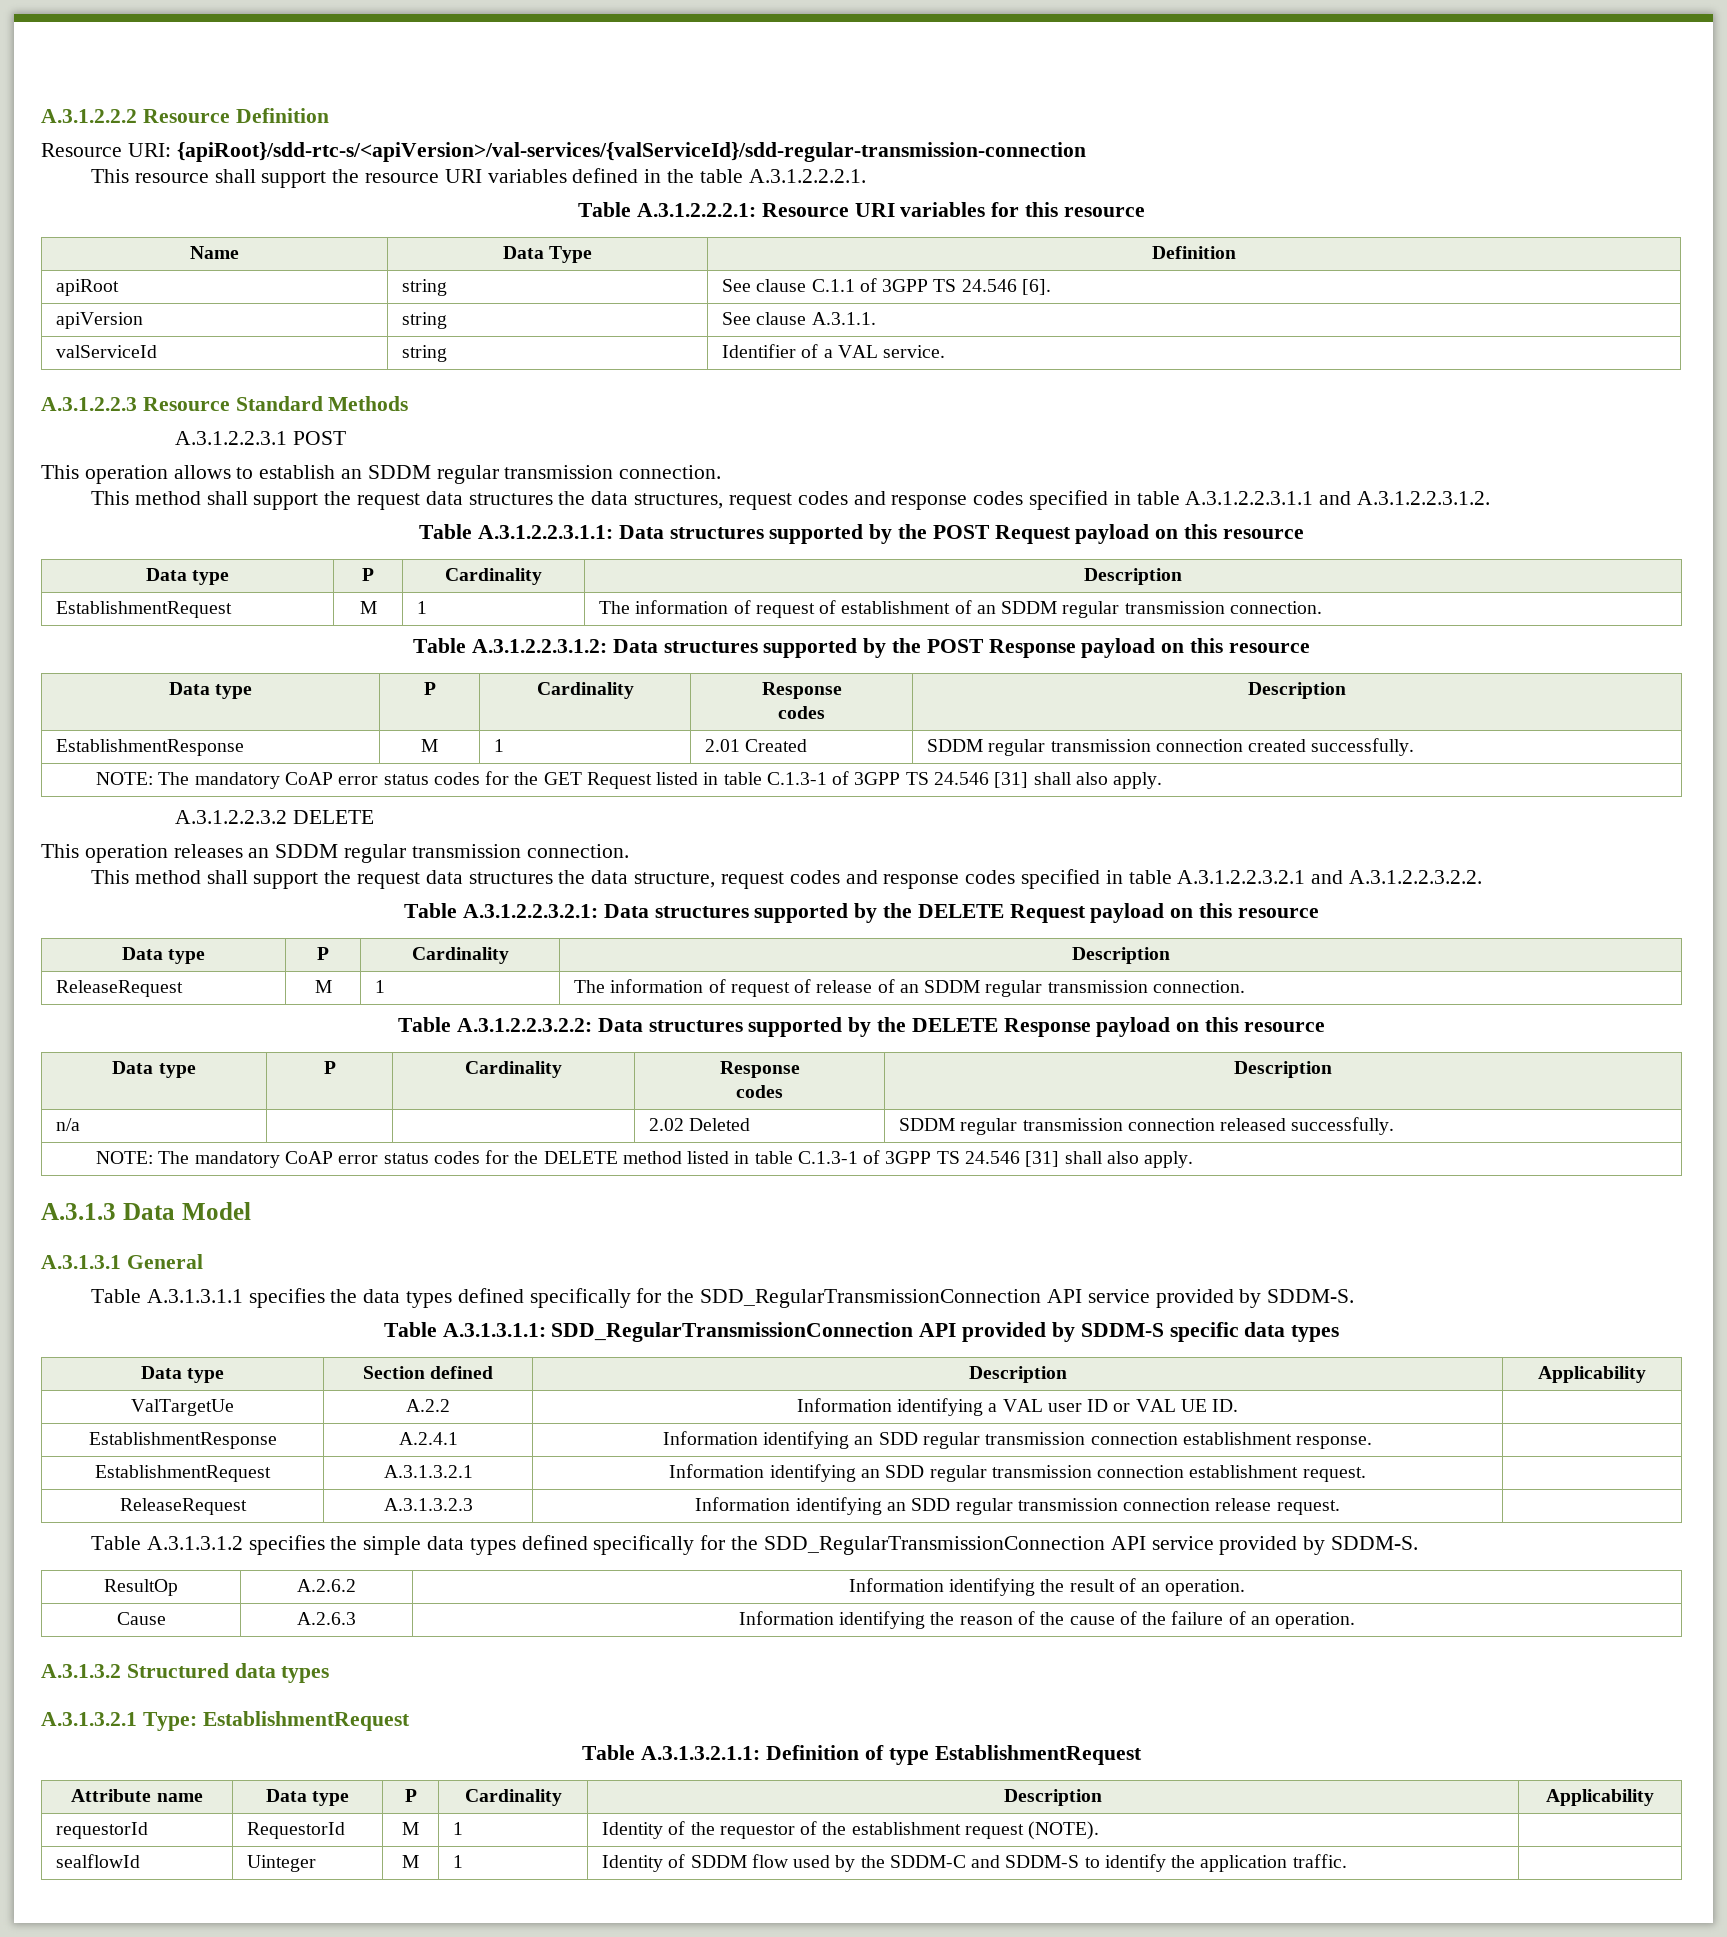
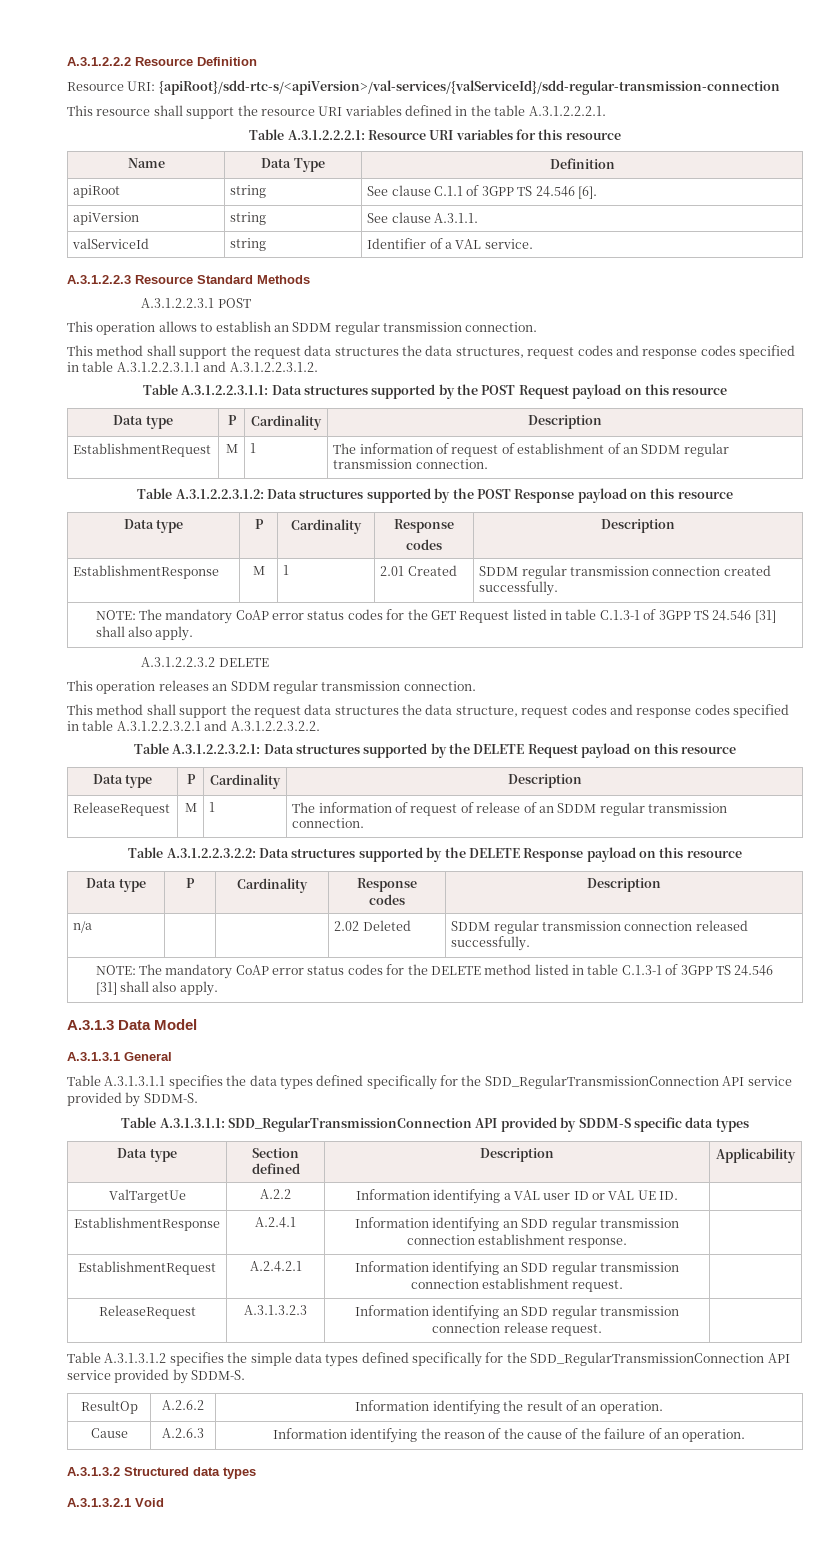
- EstablishmentRequest | A.3.1.3.2.1 | Information identifying an SDD regular transmission connection establishment request. |
+ EstablishmentRequest | A.2.4.2.1 | Information identifying an SDD regular transmission connection establishment request. |
- A.3.1.3.2.1 Type: EstablishmentRequest
- Table A.3.1.3.2.1.1: Definition of type EstablishmentRequest
- Attribute name | Data type | P | Cardinality | Description | Applicability
- requestorId | RequestorId | M | 1 | Identity of the requestor of the establishment request (NOTE). |
- sealflowId | Uinteger | M | 1 | Identity of SDDM flow used by the SDDM-C and SDDM-S to identify the application traffic. |
+ A.3.1.3.2.1 Void

